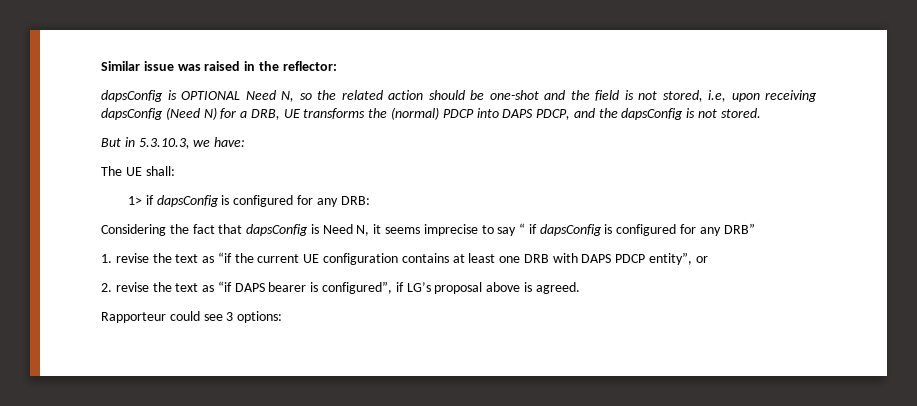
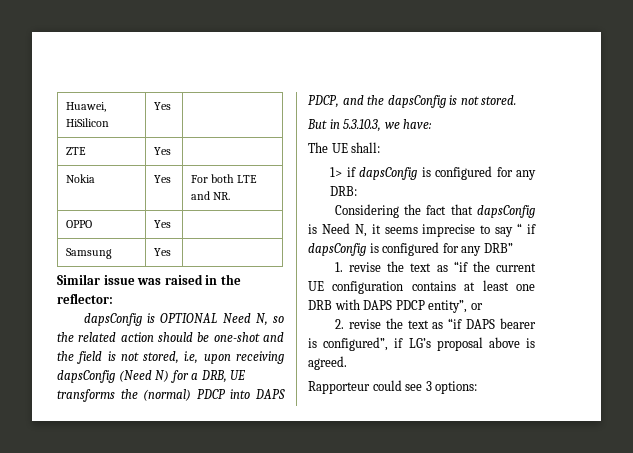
+ Huawei, HiSilicon | Yes |
+ ZTE | Yes |
+ Nokia | Yes | For both LTE and NR.
+ OPPO | Yes |
+ Samsung | Yes |

